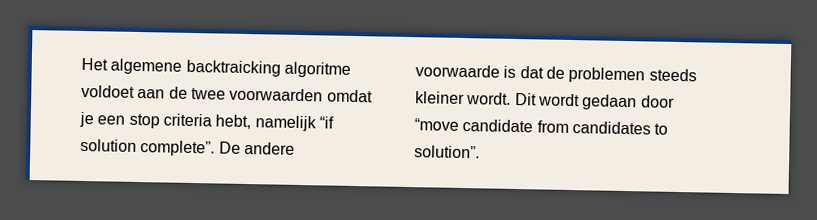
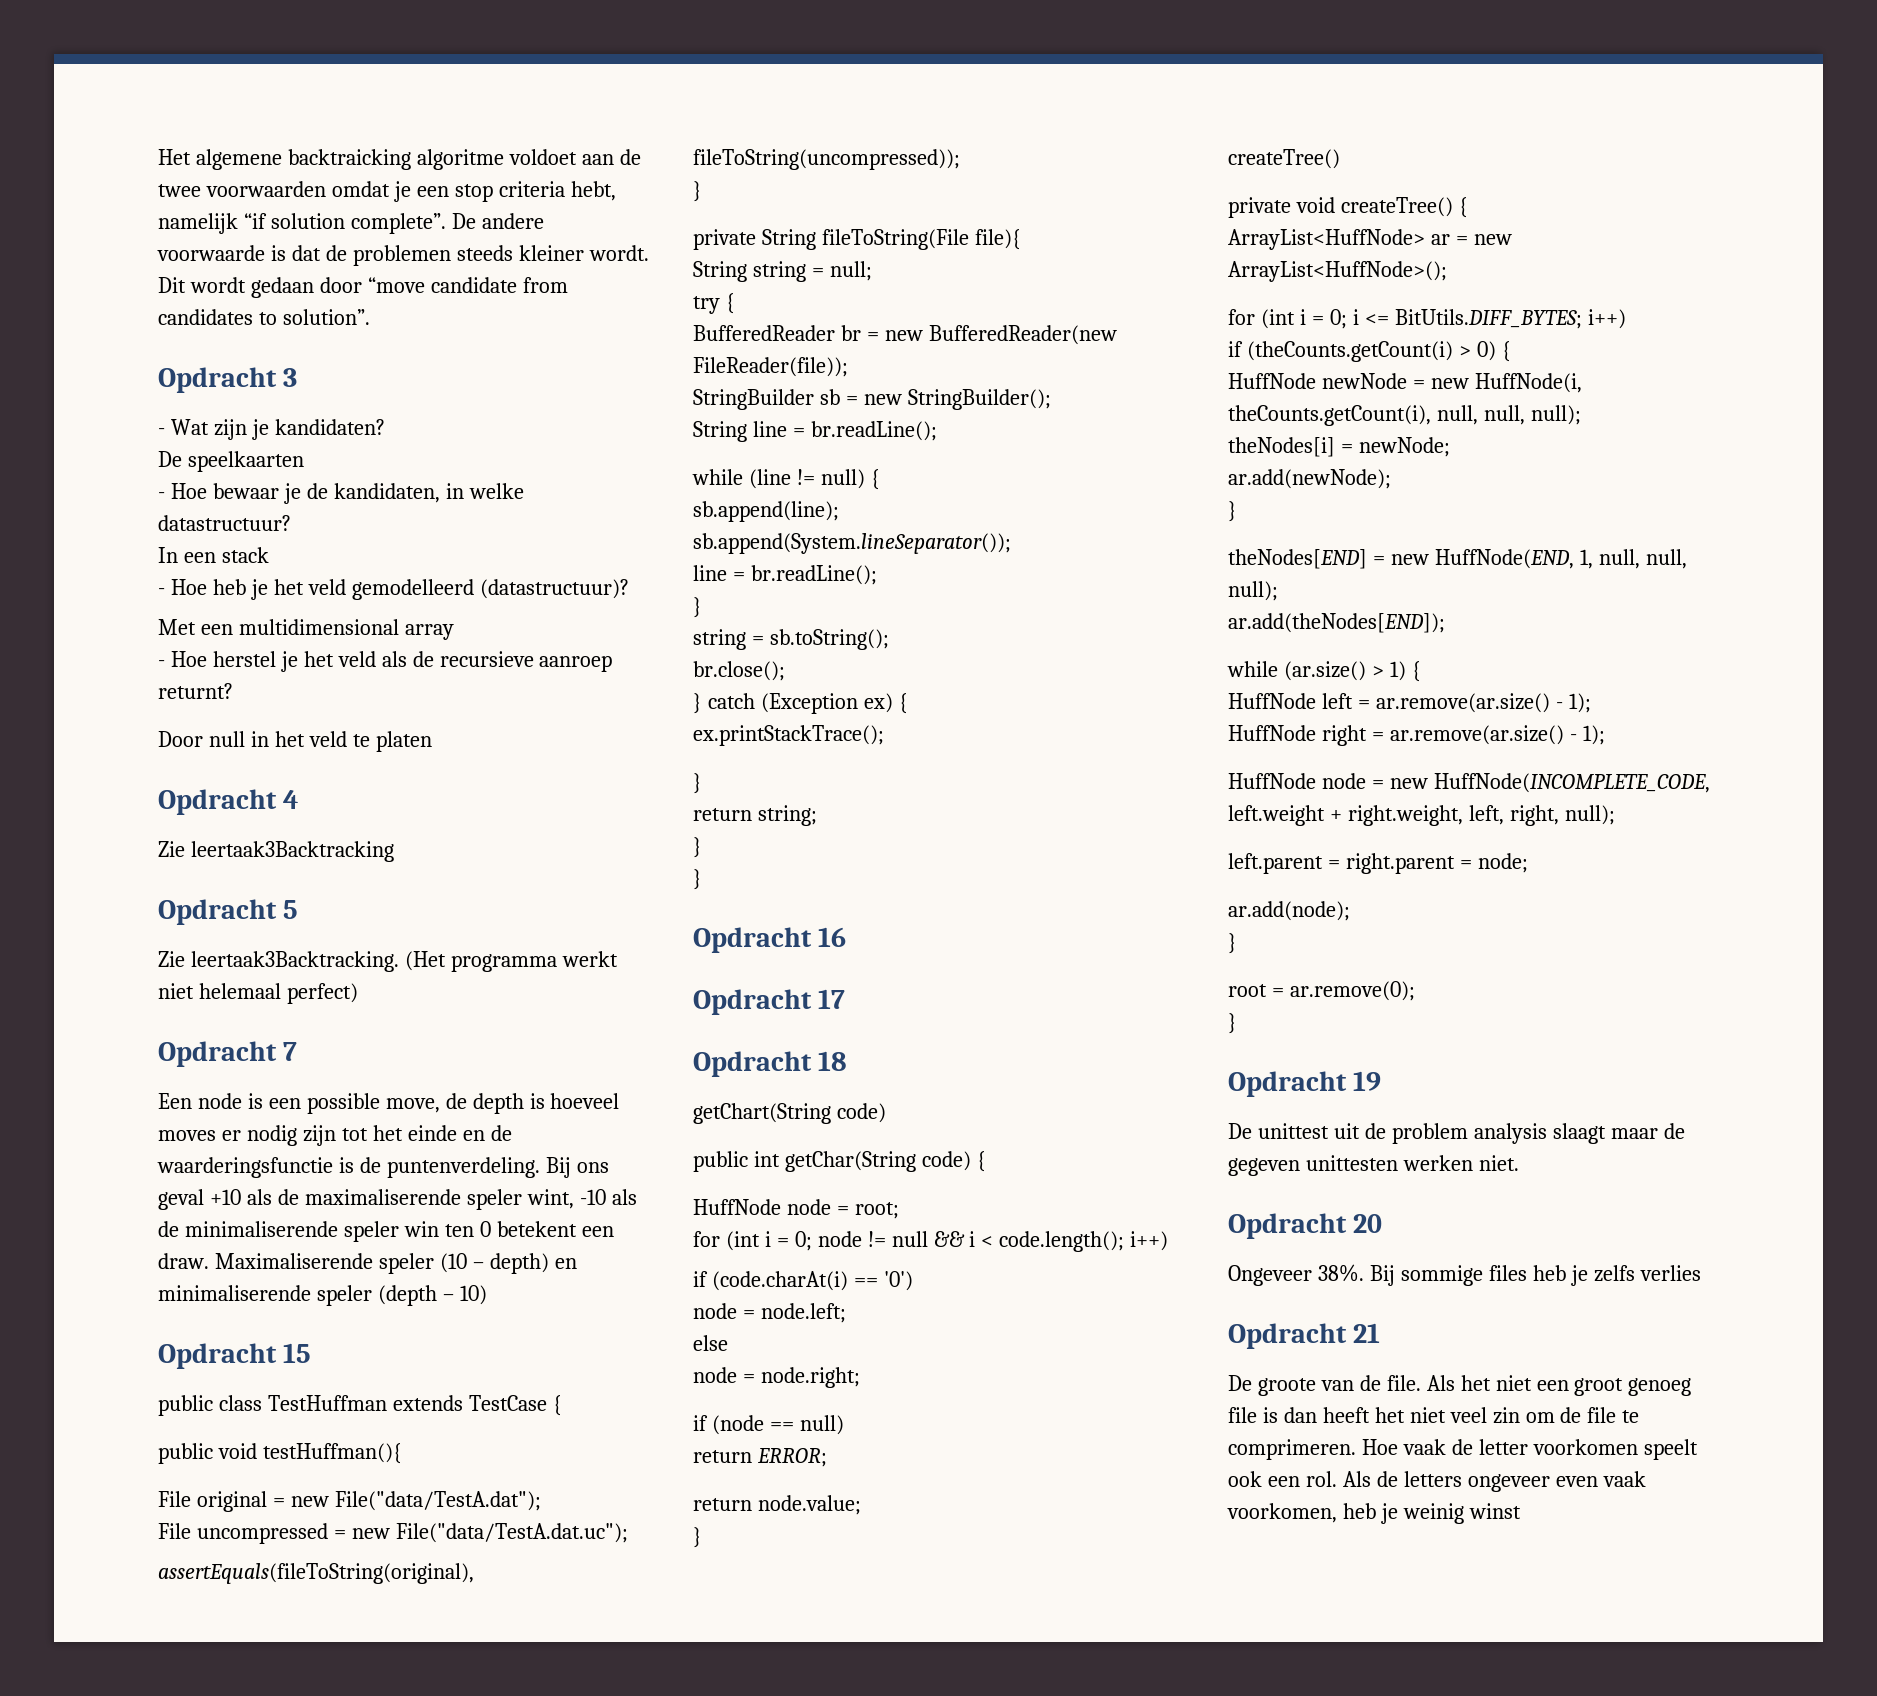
+ Opdracht 3
+ - Wat zijn je kandidaten?
+ De speelkaarten
+ - Hoe bewaar je de kandidaten, in welke datastructuur?
+ In een stack
+ - Hoe heb je het veld gemodelleerd (datastructuur)?
+ Met een multidimensional array
+ - Hoe herstel je het veld als de recursieve aanroep returnt?
+ Door null in het veld te platen
+ Opdracht 4
+ Zie leertaak3Backtracking
+ Opdracht 5
+ Zie leertaak3Backtracking. (Het programma werkt niet helemaal perfect)
+ Opdracht 7
+ Een node is een possible move, de depth is hoeveel moves er nodig zijn tot het einde en de waarderingsfunctie is de puntenverdeling. Bij ons geval +10 als de maximaliserende speler wint, -10 als de minimaliserende speler win ten 0 betekent een draw. Maximaliserende speler (10 – depth) en minimaliserende speler (depth – 10)
+ Opdracht 15
+ public class TestHuffman extends TestCase {
+ public void testHuffman(){
+ File original = new File("data/TestA.dat");
+ File uncompressed = new File("data/TestA.dat.uc");
+ assertEquals(fileToString(original), fileToString(uncompressed));
+ }
+ private String fileToString(File file){
+ String string = null;
+ try {
+ BufferedReader br = new BufferedReader(new FileReader(file));
+ StringBuilder sb = new StringBuilder();
+ String line = br.readLine();
+ while (line != null) {
+ sb.append(line);
+ sb.append(System.lineSeparator());
+ line = br.readLine();
+ }
+ string = sb.toString();
+ br.close();
+ } catch (Exception ex) {
+ ex.printStackTrace();
+ }
+ return string;
+ }
+ }
+ Opdracht 16
+ Opdracht 17
+ Opdracht 18
+ getChart(String code)
+ public int getChar(String code) {
+ HuffNode node = root;
+ for (int i = 0; node != null && i < code.length(); i++)
+ if (code.charAt(i) == '0')
+ node = node.left;
+ else
+ node = node.right;
+ if (node == null)
+ return ERROR;
+ return node.value;
+ }
+ createTree()
+ private void createTree() {
+ ArrayList<HuffNode> ar = new ArrayList<HuffNode>();
+ for (int i = 0; i <= BitUtils.DIFF_BYTES; i++)
+ if (theCounts.getCount(i) > 0) {
+ HuffNode newNode = new HuffNode(i, theCounts.getCount(i), null, null, null);
+ theNodes[i] = newNode;
+ ar.add(newNode);
+ }
+ theNodes[END] = new HuffNode(END, 1, null, null, null);
+ ar.add(theNodes[END]);
+ while (ar.size() > 1) {
+ HuffNode left = ar.remove(ar.size() - 1);
+ HuffNode right = ar.remove(ar.size() - 1);
+ HuffNode node = new HuffNode(INCOMPLETE_CODE, left.weight + right.weight, left, right, null);
+ left.parent = right.parent = node;
+ ar.add(node);
+ }
+ root = ar.remove(0);
+ }
+ Opdracht 19
+ De unittest uit de problem analysis slaagt maar de gegeven unittesten werken niet.
+ Opdracht 20
+ Ongeveer 38%. Bij sommige files heb je zelfs verlies
+ Opdracht 21
+ De groote van de file. Als het niet een groot genoeg file is dan heeft het niet veel zin om de file te comprimeren. Hoe vaak de letter voorkomen speelt ook een rol. Als de letters ongeveer even vaak voorkomen, heb je weinig winst

